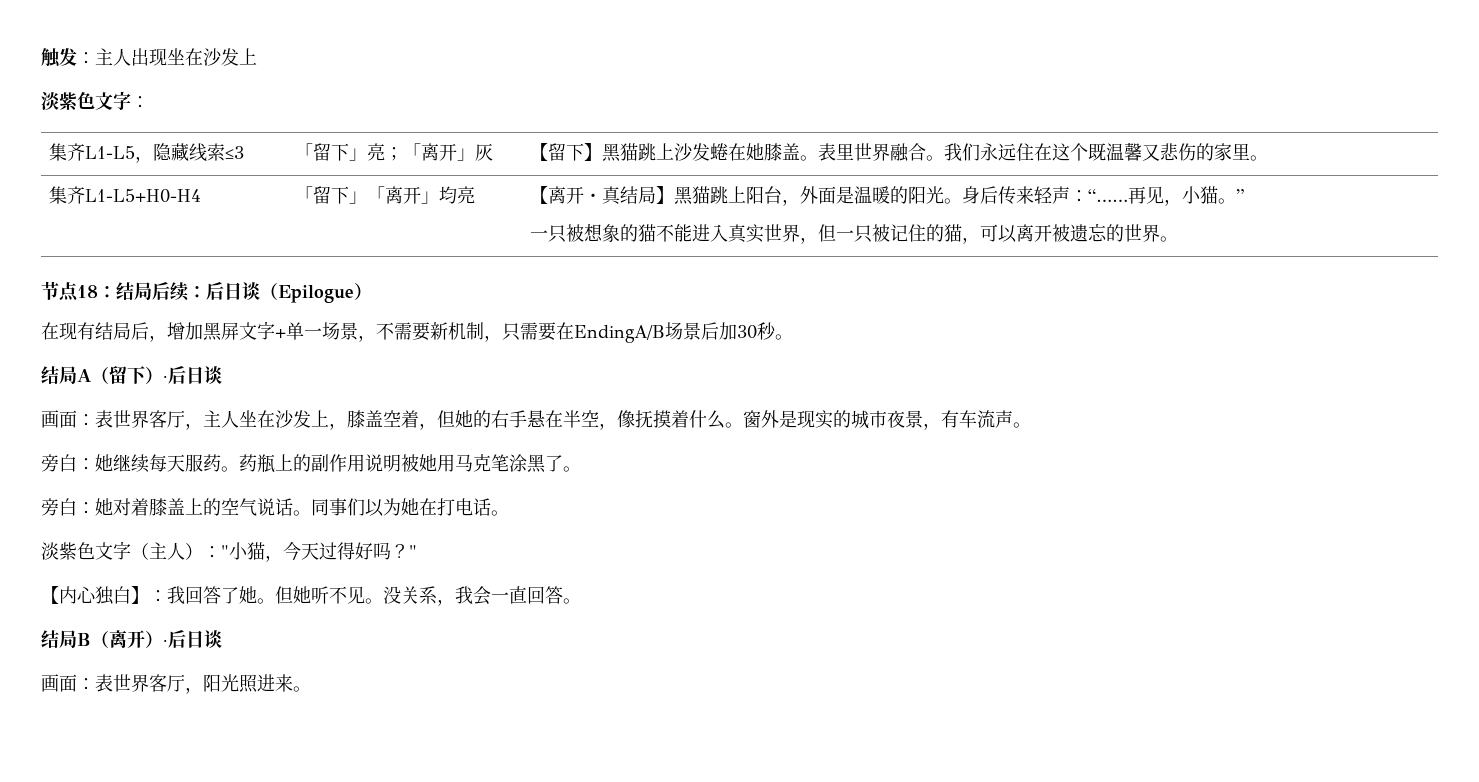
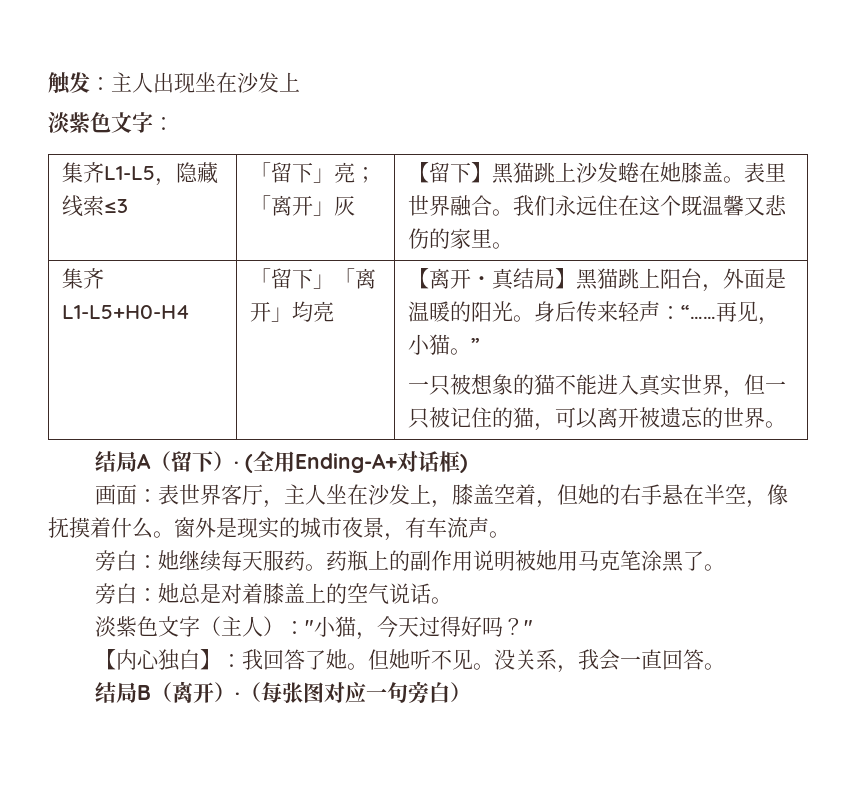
- 节点18：结局后续：后日谈（Epilogue）
- 在现有结局后，增加黑屏文字+单一场景，不需要新机制，只需要在EndingA/B场景后加30秒。
- 结局A（留下）·后日谈
+ 结局A（留下）· (全用Ending-A+对话框)
- 旁白：她对着膝盖上的空气说话。同事们以为她在打电话。
+ 旁白：她总是对着膝盖上的空气说话。
- 结局B（离开）·后日谈
- 画面：表世界客厅，阳光照进来。
+ 结局B（离开）·（每张图对应一句旁白）

